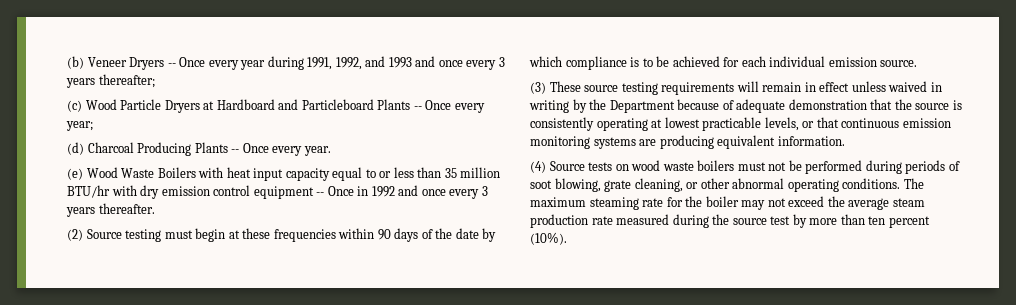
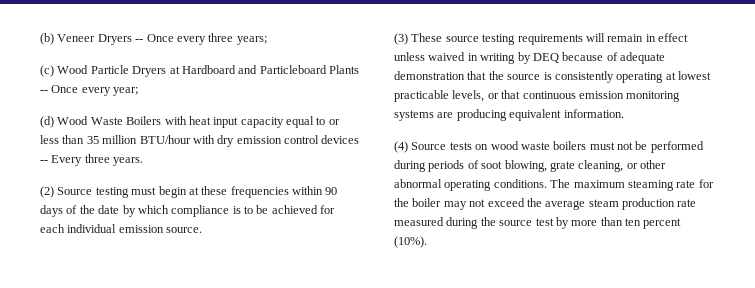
- (b) Veneer Dryers -- Once every year during 1991, 1992, and 1993 and once every 3 years thereafter;
+ (b) Veneer Dryers -- Once every three years;
- (d) Charcoal Producing Plants -- Once every year.
- (e) Wood Waste Boilers with heat input capacity equal to or less than 35 million BTU/hr with dry emission control equipment -- Once in 1992 and once every 3 years thereafter.
+ (d) Wood Waste Boilers with heat input capacity equal to or less than 35 million BTU/hour with dry emission control devices -- Every three years.
- (3) These source testing requirements will remain in effect unless waived in writing by the Department because of adequate demonstration that the source is consistently operating at lowest practicable levels, or that continuous emission monitoring systems are producing equivalent information.
+ (3) These source testing requirements will remain in effect unless waived in writing by DEQ because of adequate demonstration that the source is consistently operating at lowest practicable levels, or that continuous emission monitoring systems are producing equivalent information.

